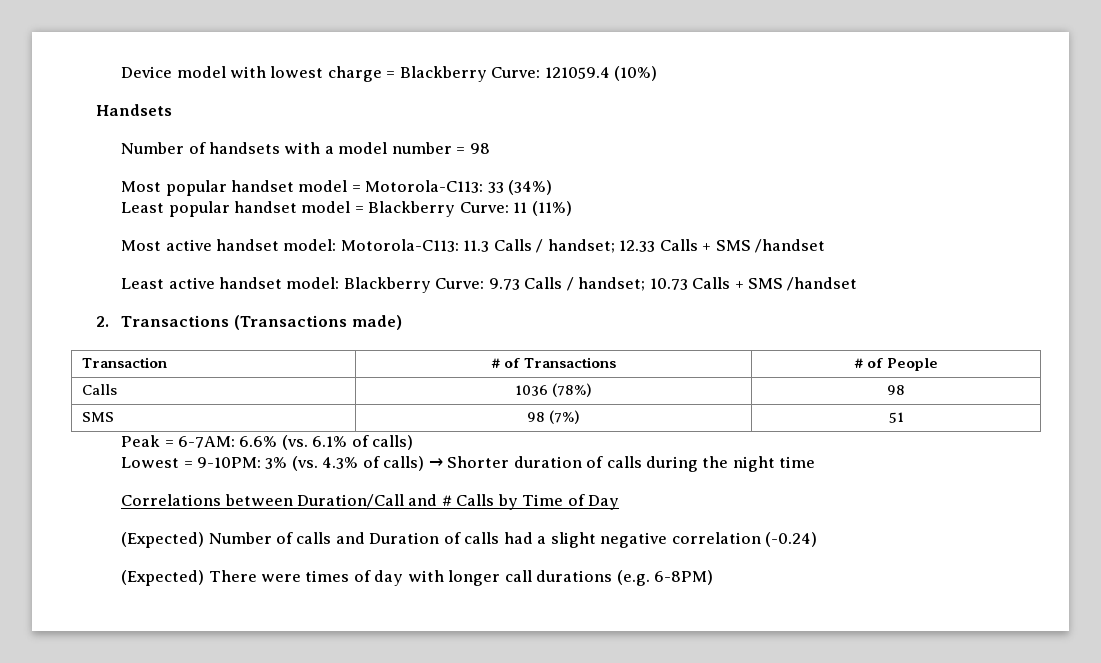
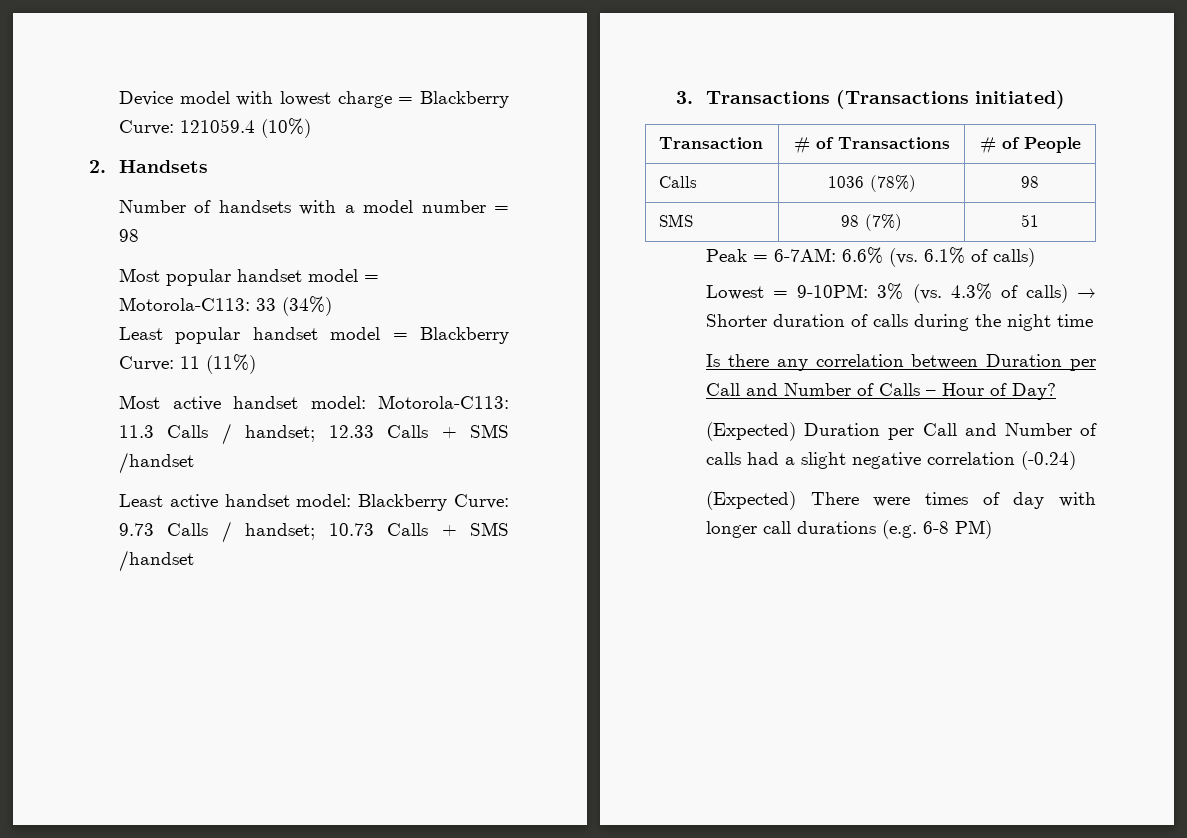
- Handsets
+ 2. Handsets
- 2. Transactions (Transactions made)
+ 3. Transactions (Transactions initiated)
- Correlations between Duration/Call and # Calls by Time of Day
- (Expected) Number of calls and Duration of calls had a slight negative correlation (-0.24)
+ Is there any correlation between Duration per Call and Number of Calls – Hour of Day?
+ (Expected) Duration per Call and Number of calls had a slight negative correlation (-0.24)
- (Expected) There were times of day with longer call durations (e.g. 6-8PM)
+ (Expected) There were times of day with longer call durations (e.g. 6-8 PM)

